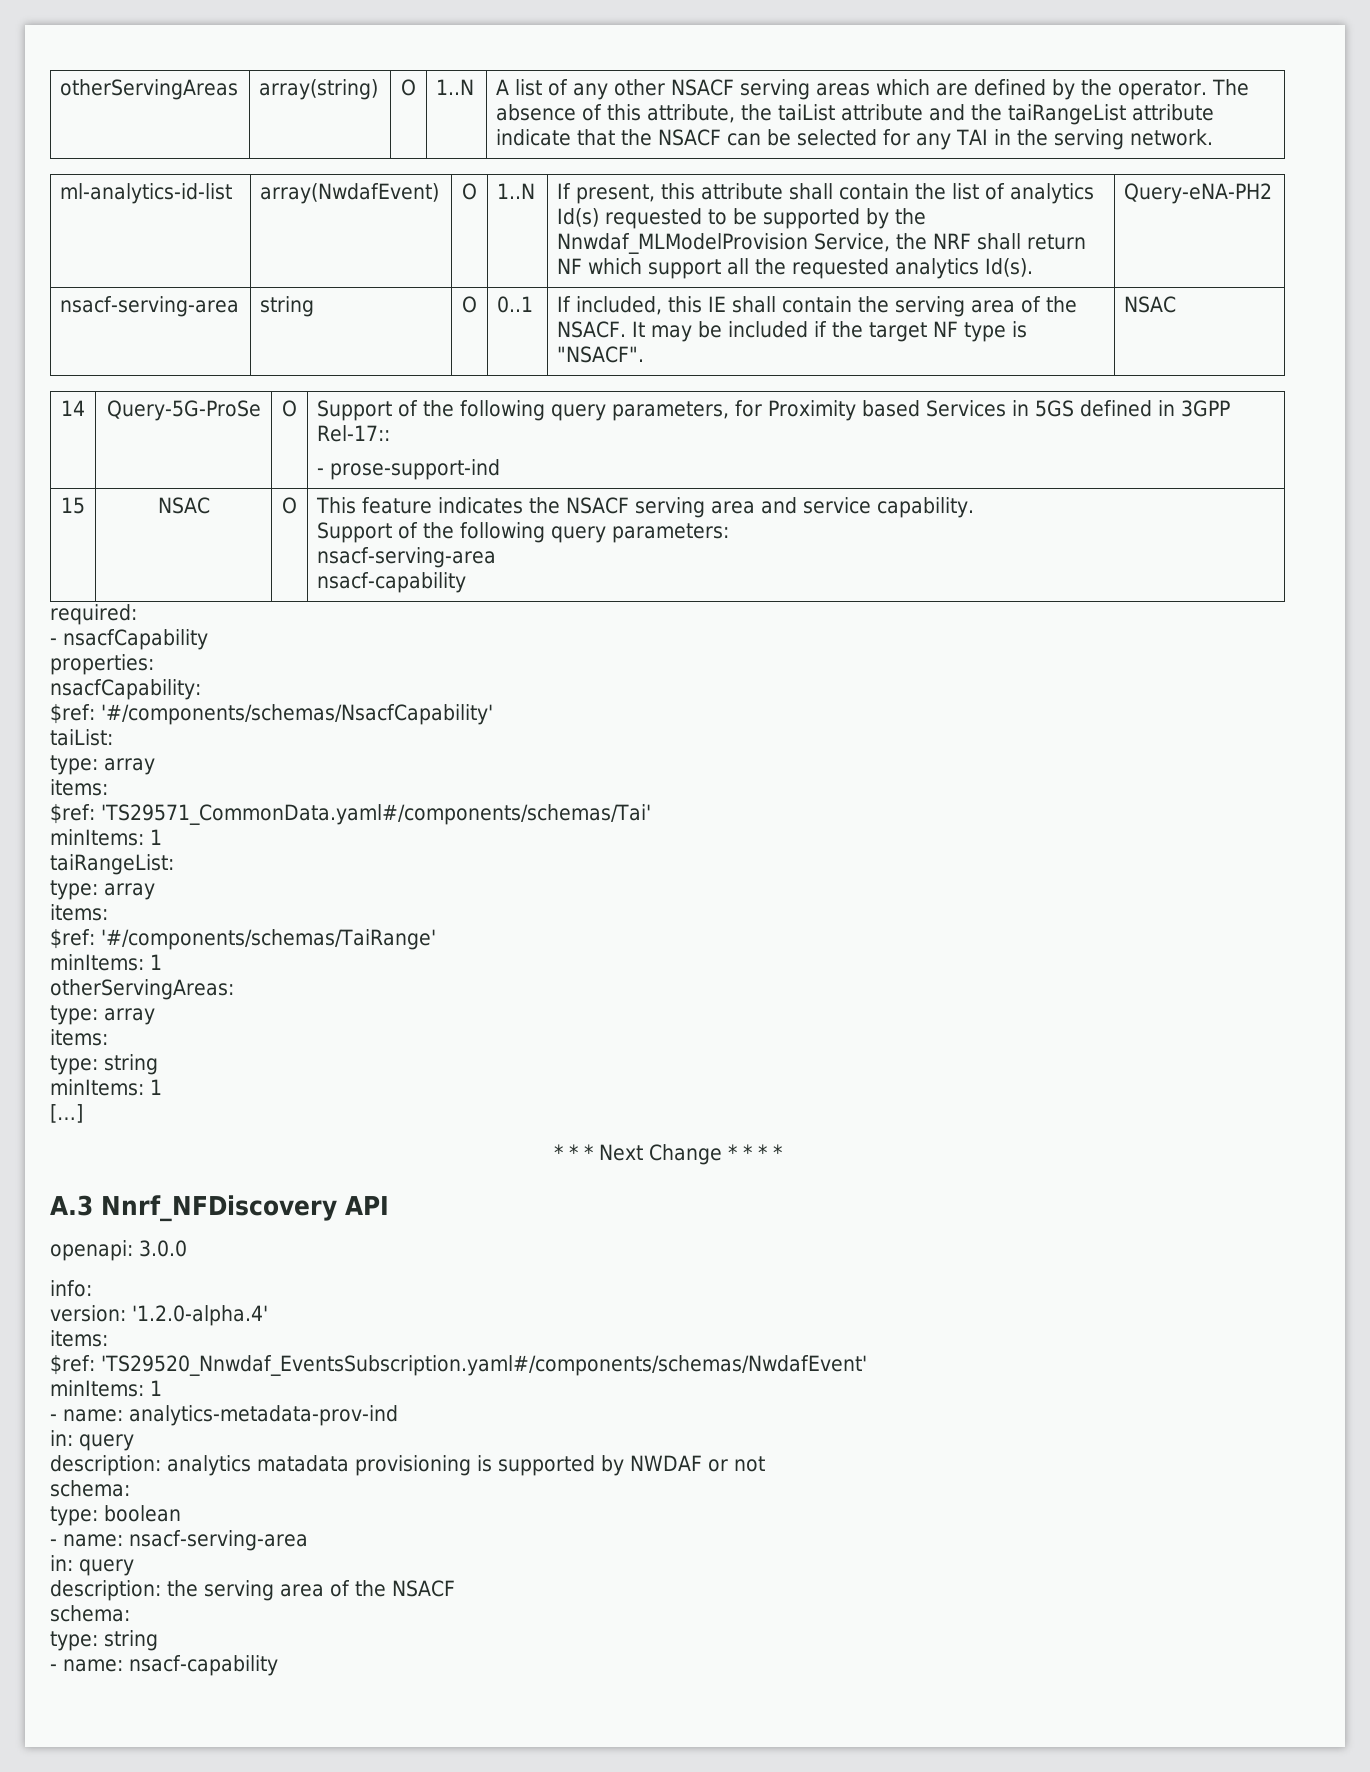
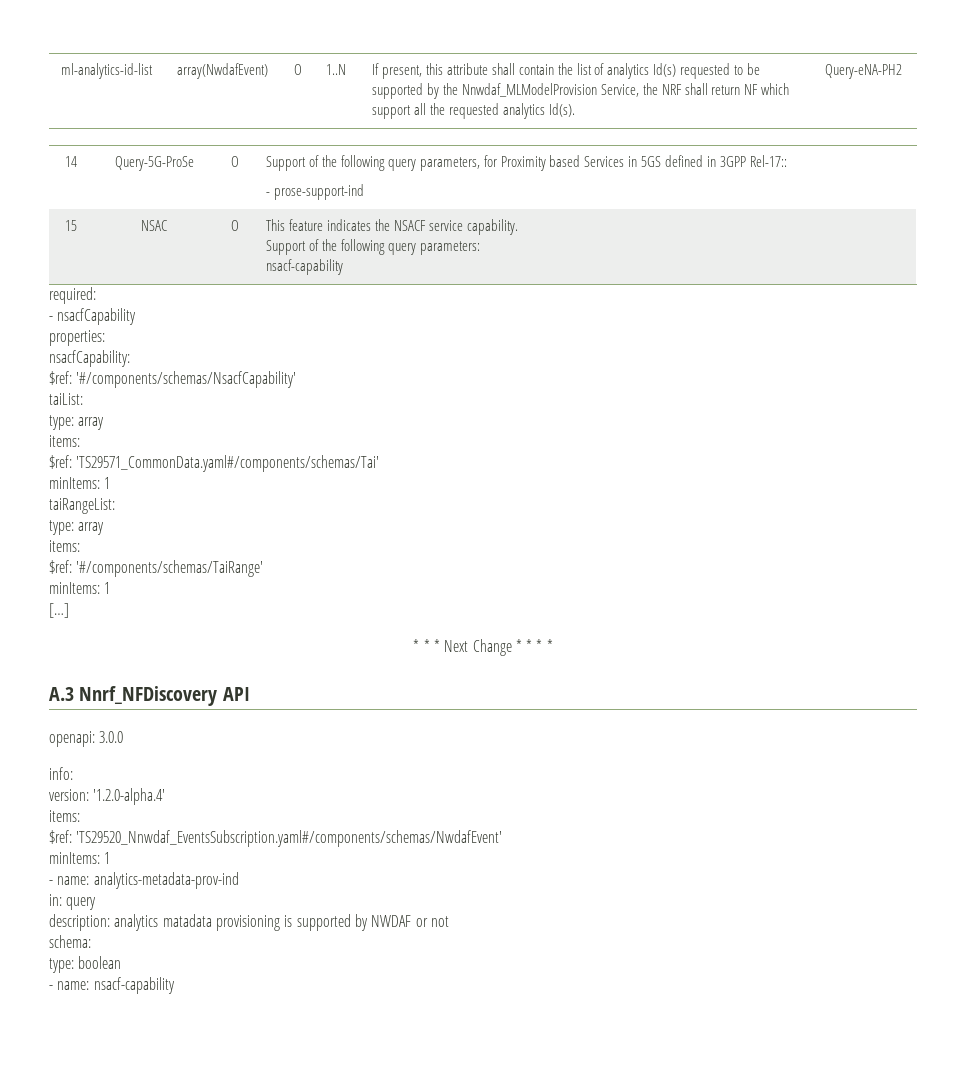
- otherServingAreas | array(string) | O | 1..N | A list of any other NSACF serving areas which are defined by the operator. The absence of this attribute, the taiList attribute and the taiRangeList attribute indicate that the NSACF can be selected for any TAI in the serving network.
- nsacf-serving-area | string | O | 0..1 | If included, this IE shall contain the serving area of the NSACF. It may be included if the target NF type is "NSACF". | NSAC
- 15 | NSAC | O | This feature indicates the NSACF serving area and service capability.
+ 15 | NSAC | O | This feature indicates the NSACF service capability.
  Support of the following query parameters:
- nsacf-serving-area
- otherServingAreas:
- type: array
- items:
- type: string
- minItems: 1
- - name: nsacf-serving-area
- in: query
- description: the serving area of the NSACF
- schema:
- type: string

